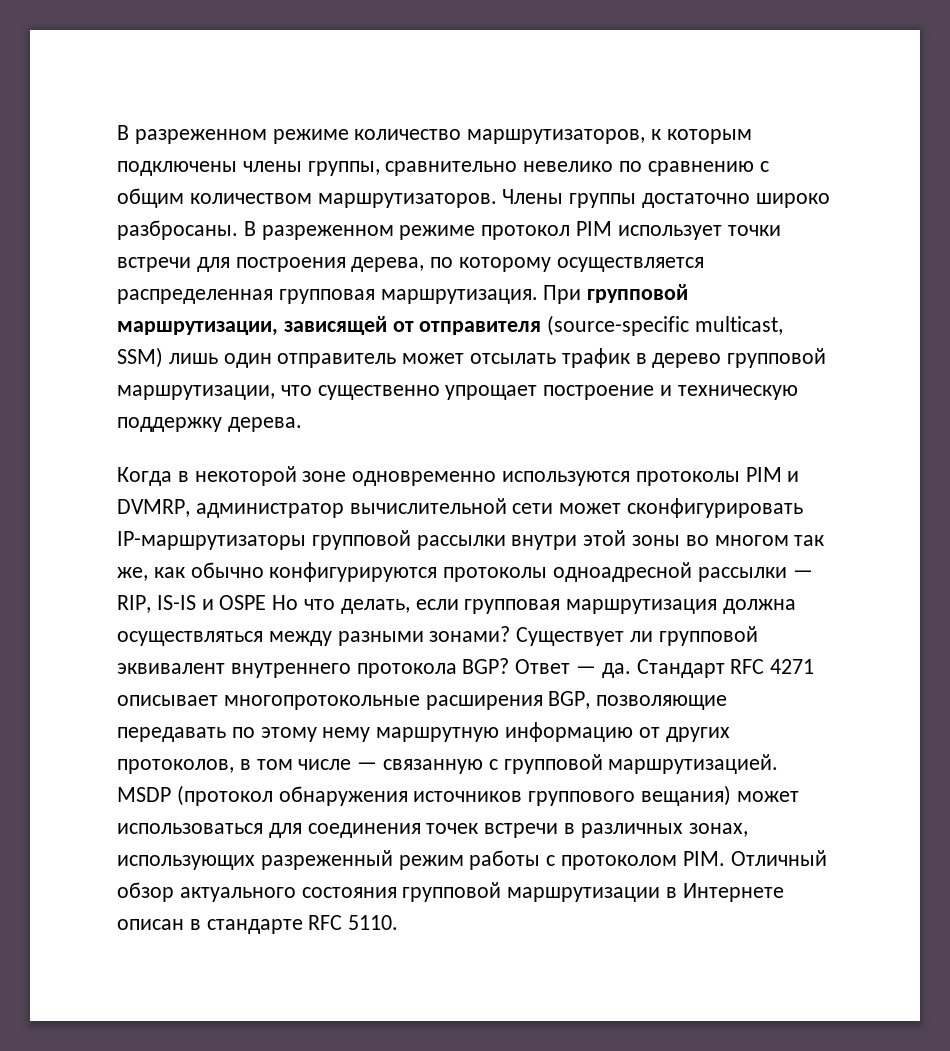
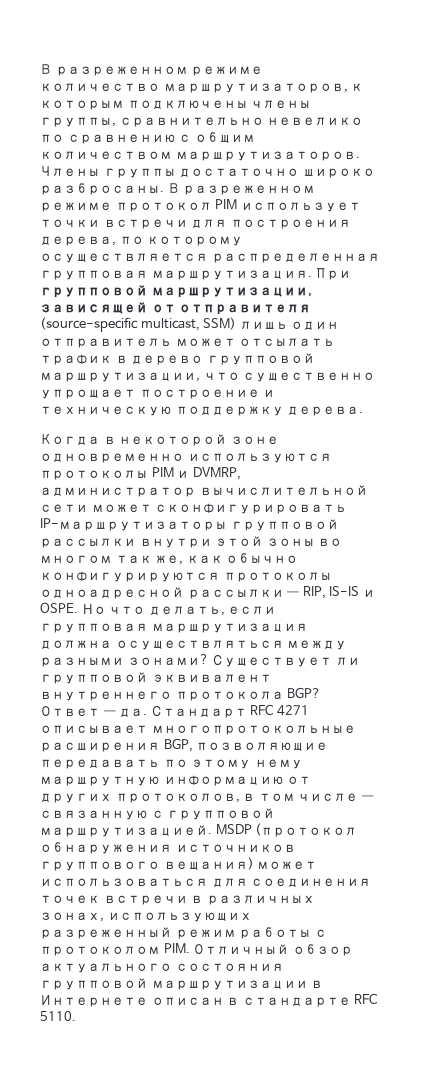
- Когда в некоторой зоне одновременно используются протоколы PIM и DVMRP, администратор вычислительной сети может сконфигурировать IP-маршрутизаторы групповой рассылки внутри этой зоны во многом так же, как обычно конфигурируются протоколы одноадресной рассылки — RIP, IS-IS и OSPE Но что делать, если групповая маршрутизация должна осуществляться между разными зонами?
+ Когда в некоторой зоне одновременно используются протоколы PIM и DVMRP, администратор вычислительной сети может сконфигурировать IP-маршрутизаторы групповой рассылки внутри этой зоны во многом так же, как обычно конфигурируются протоколы одноадресной рассылки — RIP, IS-IS и OSPE. Но что делать, если групповая маршрутизация должна осуществляться между разными зонами?

